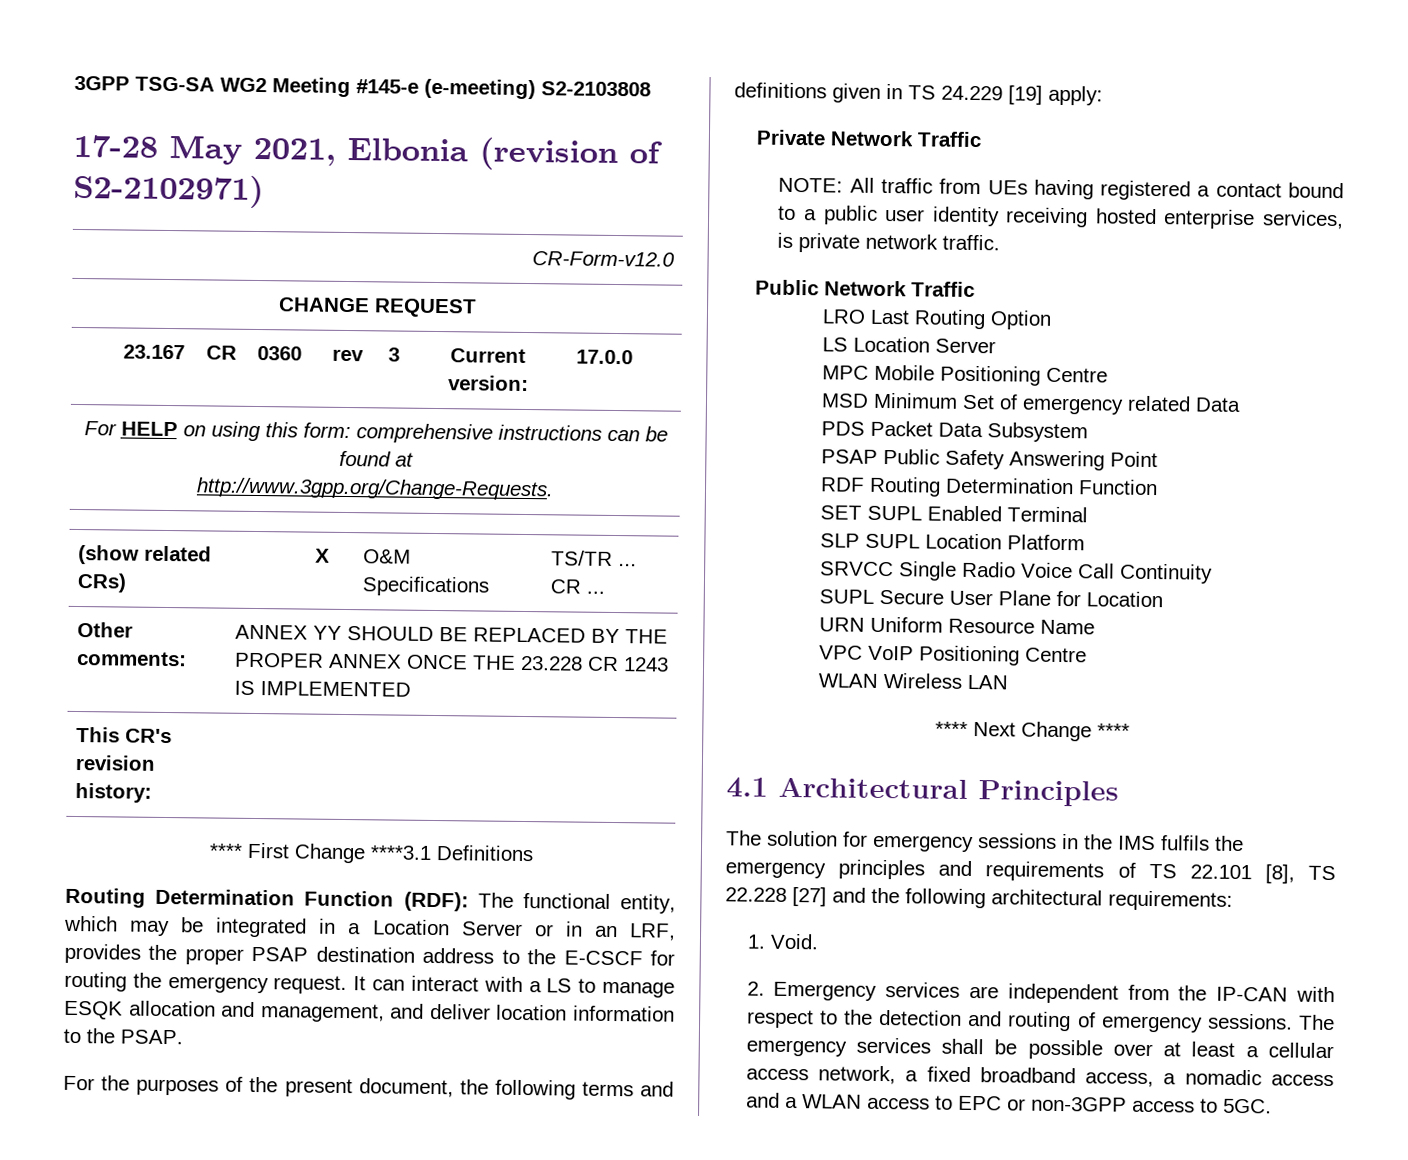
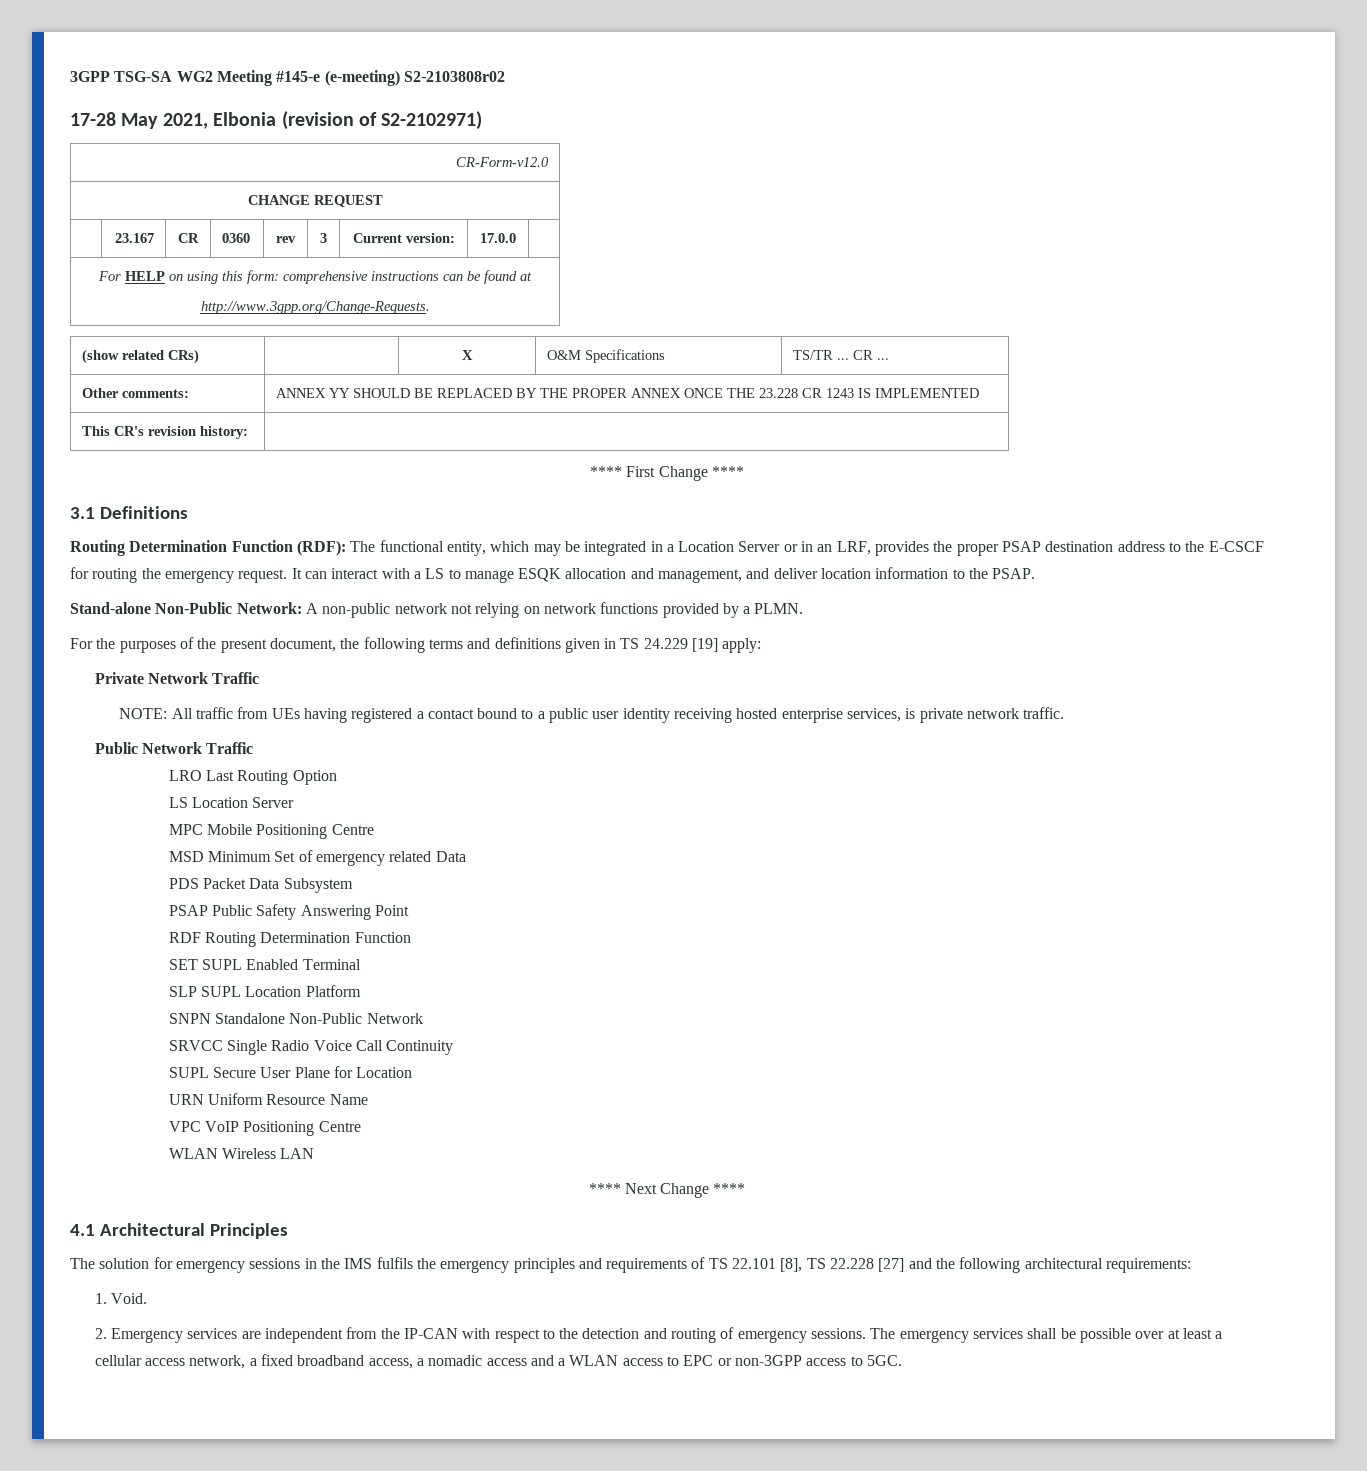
- 3GPP TSG-SA WG2 Meeting #145-e (e-meeting) S2-2103808
+ 3GPP TSG-SA WG2 Meeting #145-e (e-meeting) S2-2103808r02
- **** First Change ****3.1 Definitions
+ **** First Change ****
+ 3.1 Definitions
+ Stand-alone Non-Public Network: A non-public network not relying on network functions provided by a PLMN.
+ SNPN Standalone Non-Public Network

